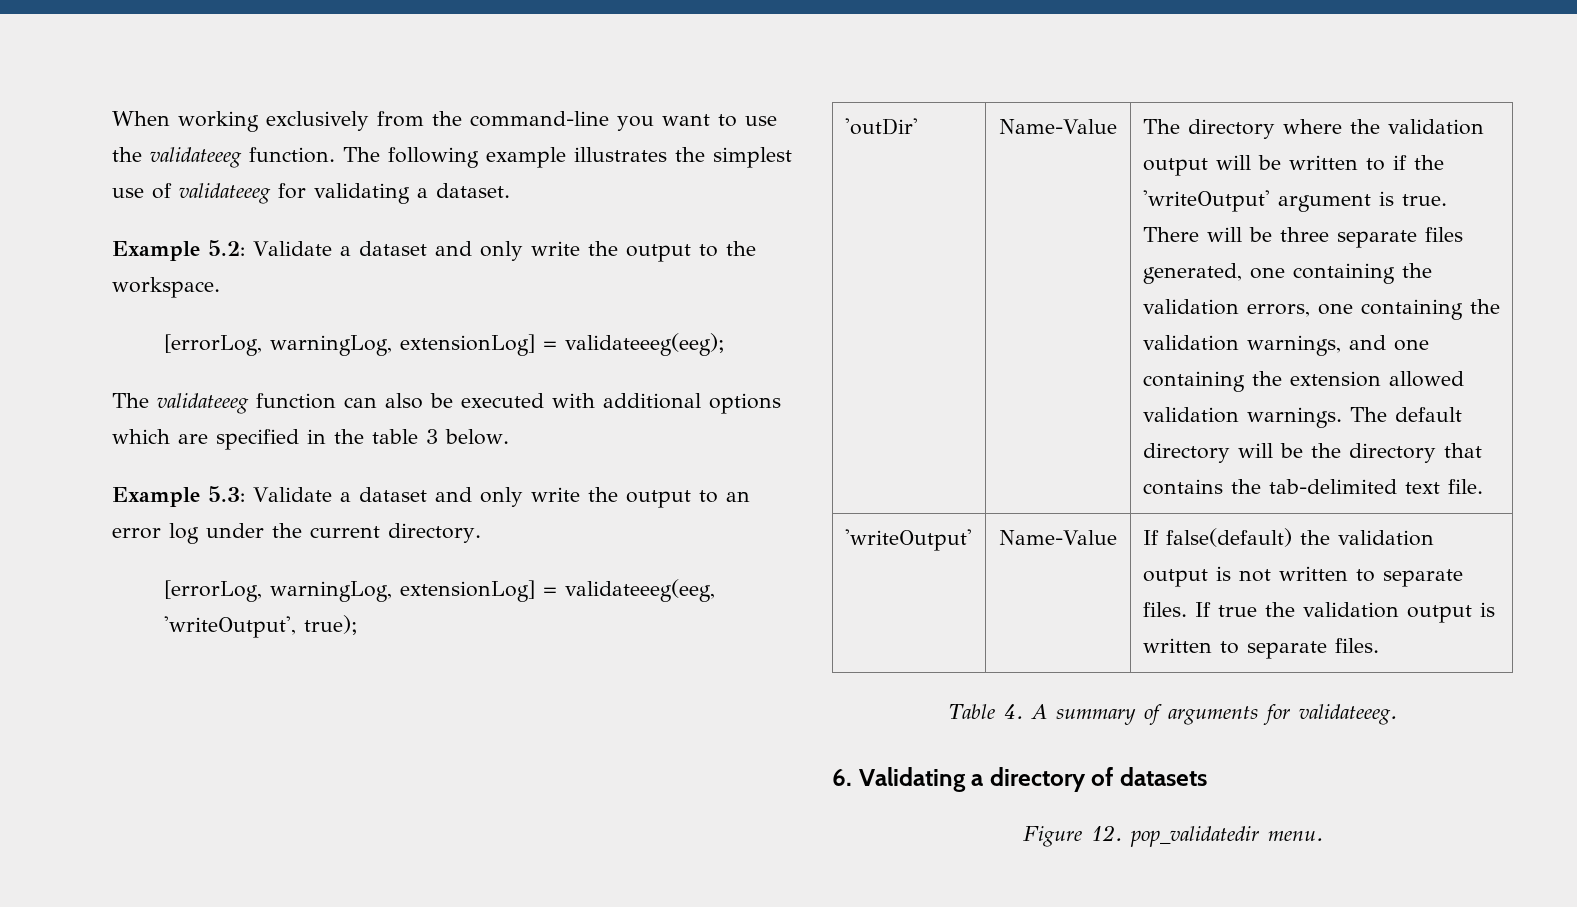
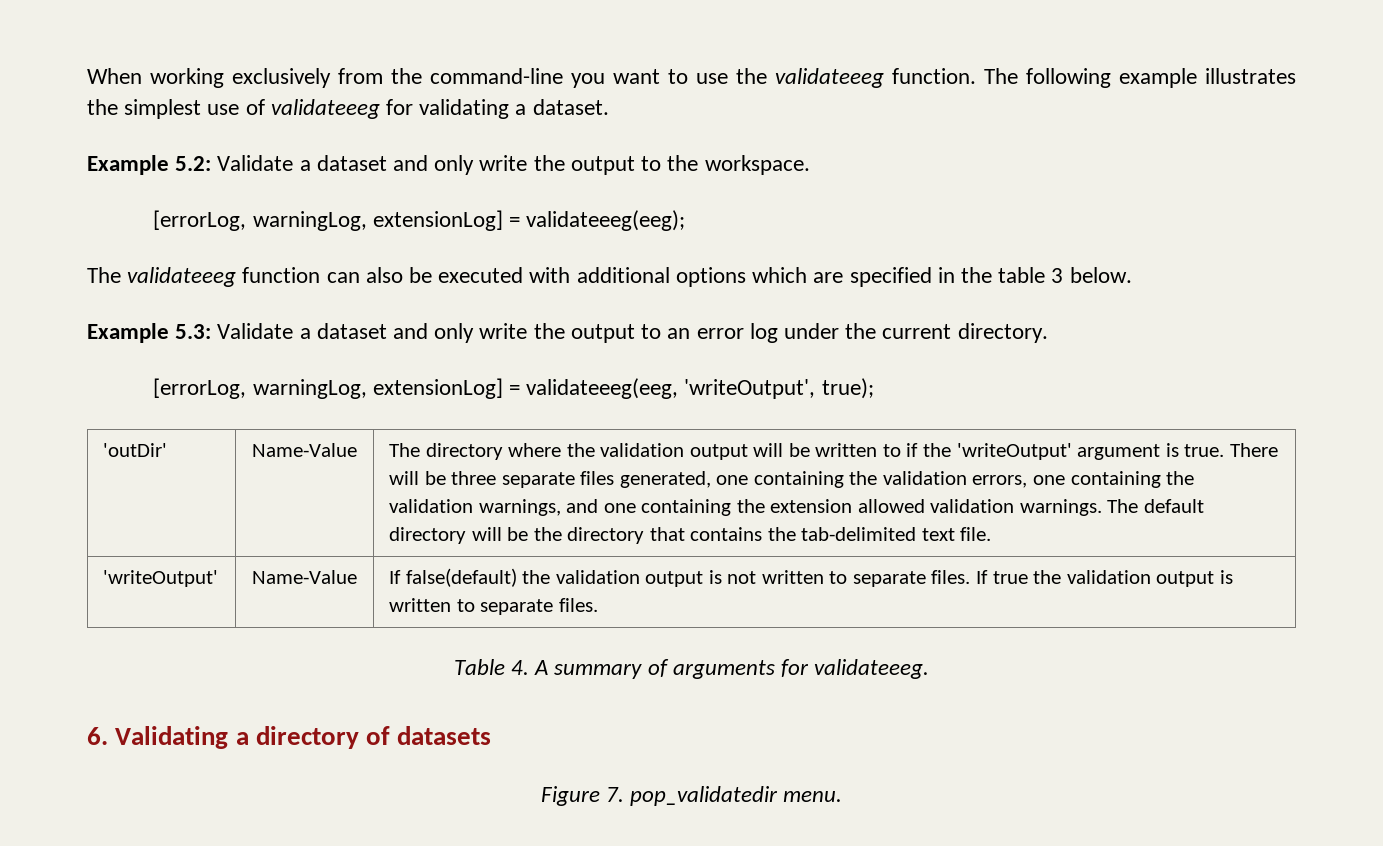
- Figure 12. pop_validatedir menu.
+ Figure 7. pop_validatedir menu.

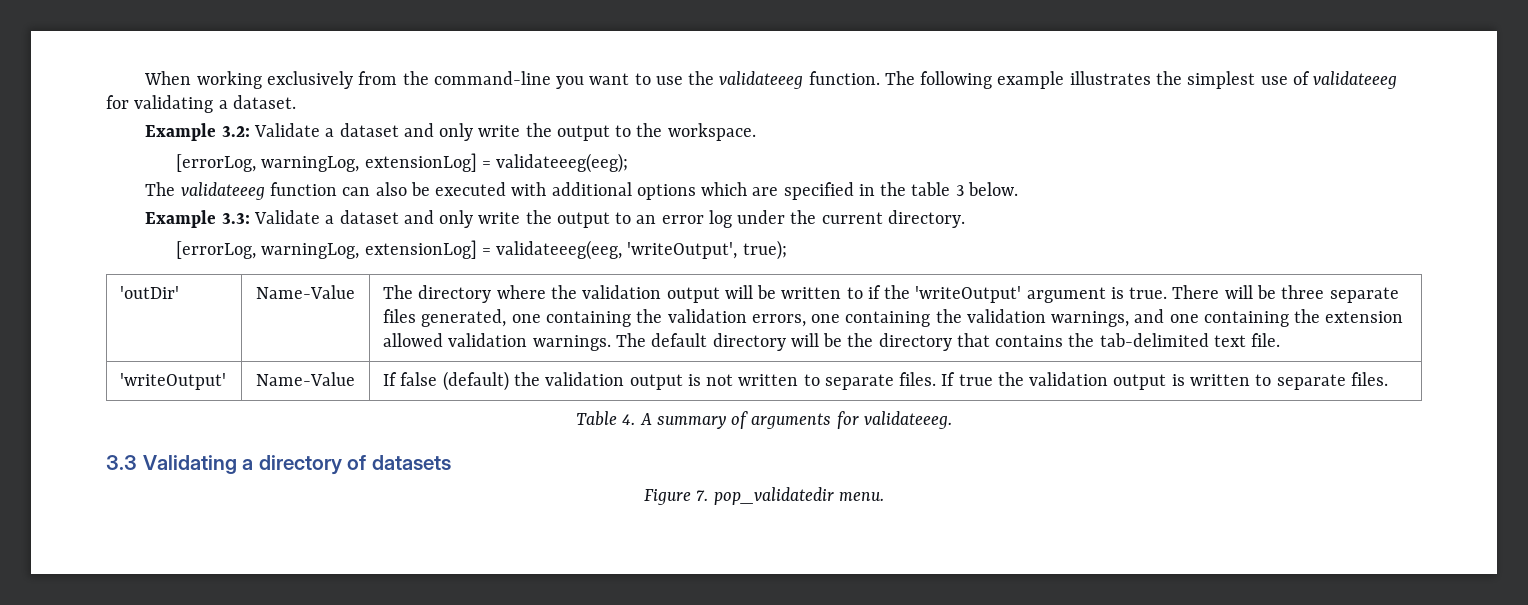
- Example 5.2: Validate a dataset and only write the output to the workspace.
+ Example 3.2: Validate a dataset and only write the output to the workspace.
- Example 5.3: Validate a dataset and only write the output to an error log under the current directory.
+ Example 3.3: Validate a dataset and only write the output to an error log under the current directory.
- 'writeOutput' | Name-Value | If false(default) the validation output is not written to separate files. If true the validation output is written to separate files.
+ 'writeOutput' | Name-Value | If false (default) the validation output is not written to separate files. If true the validation output is written to separate files.
- 6. Validating a directory of datasets
+ 3.3 Validating a directory of datasets

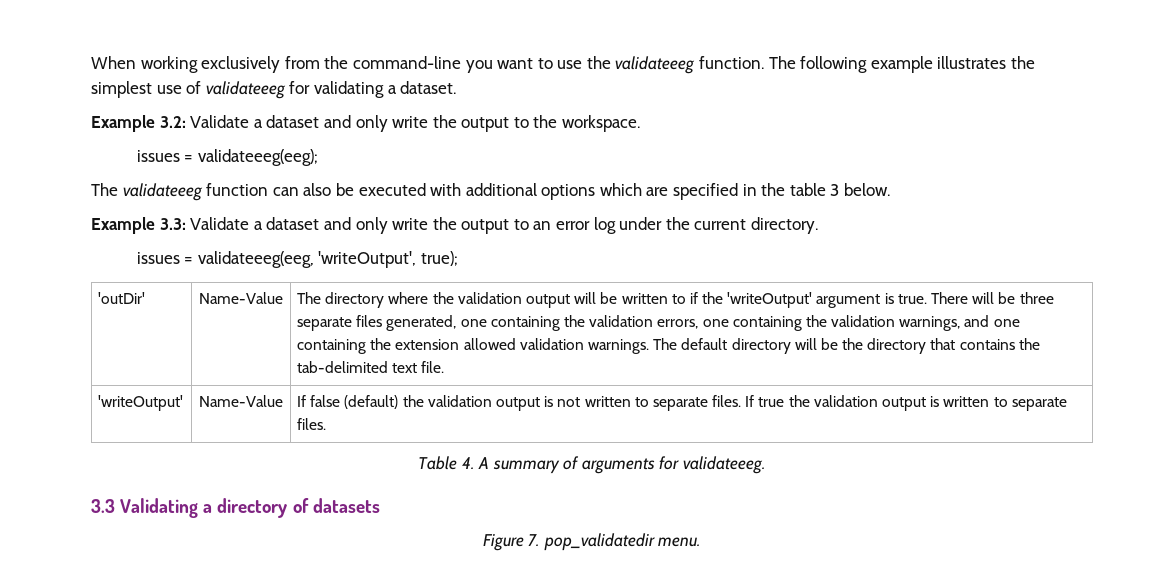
- [errorLog, warningLog, extensionLog] = validateeeg(eeg);
+ issues = validateeeg(eeg);
- [errorLog, warningLog, extensionLog] = validateeeg(eeg, 'writeOutput', true);
+ issues = validateeeg(eeg, 'writeOutput', true);

